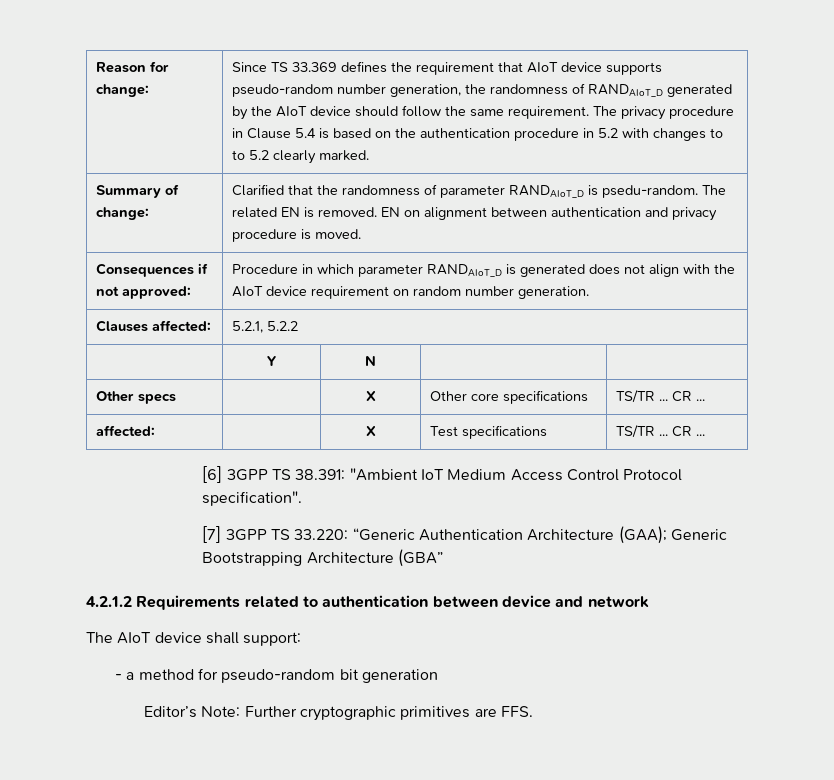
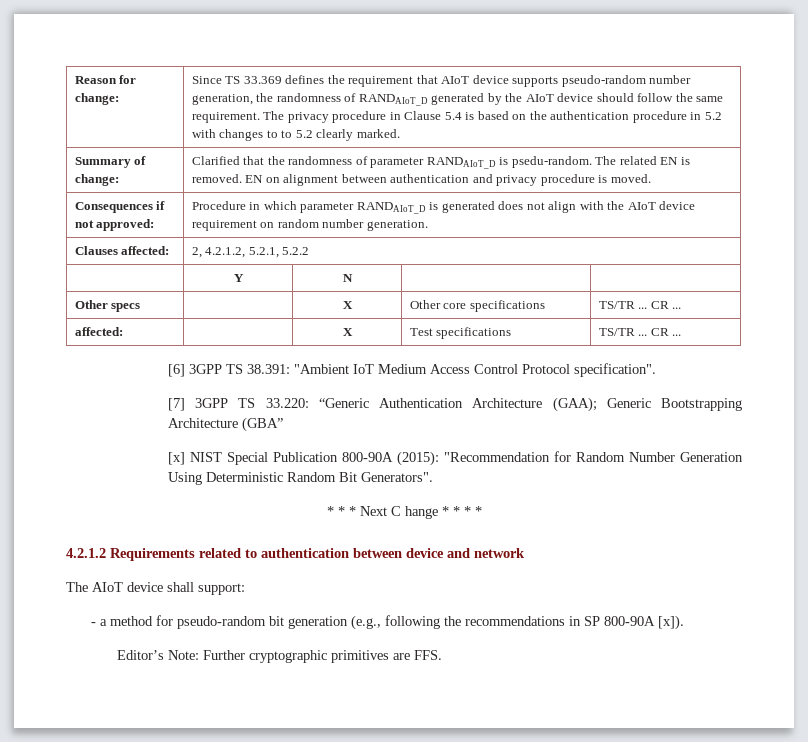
- Clauses affected: | 5.2.1, 5.2.2
+ Clauses affected: | 2, 4.2.1.2, 5.2.1, 5.2.2
+ [x] NIST Special Publication 800-90A (2015): "Recommendation for Random Number Generation Using Deterministic Random Bit Generators".
+ * * * Next C hange * * * *
- - a method for pseudo-random bit generation
+ - a method for pseudo-random bit generation (e.g., following the recommendations in SP 800-90A [x]).

